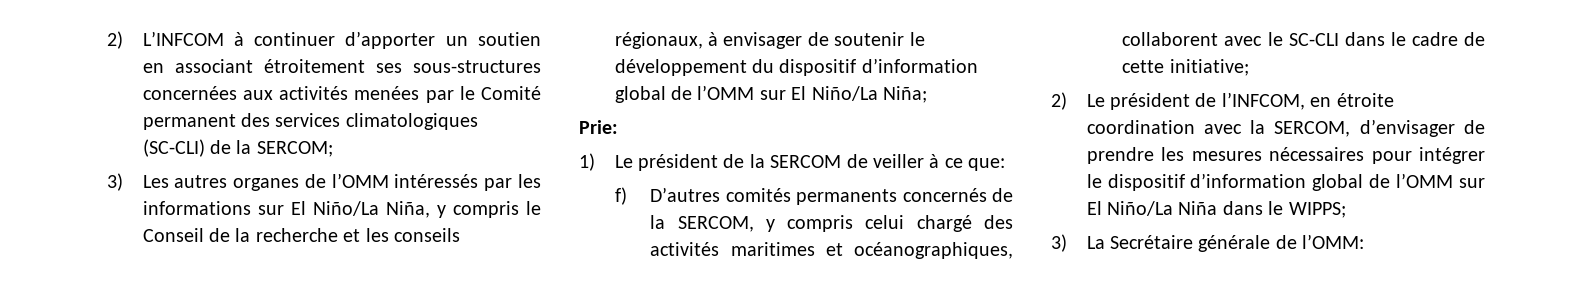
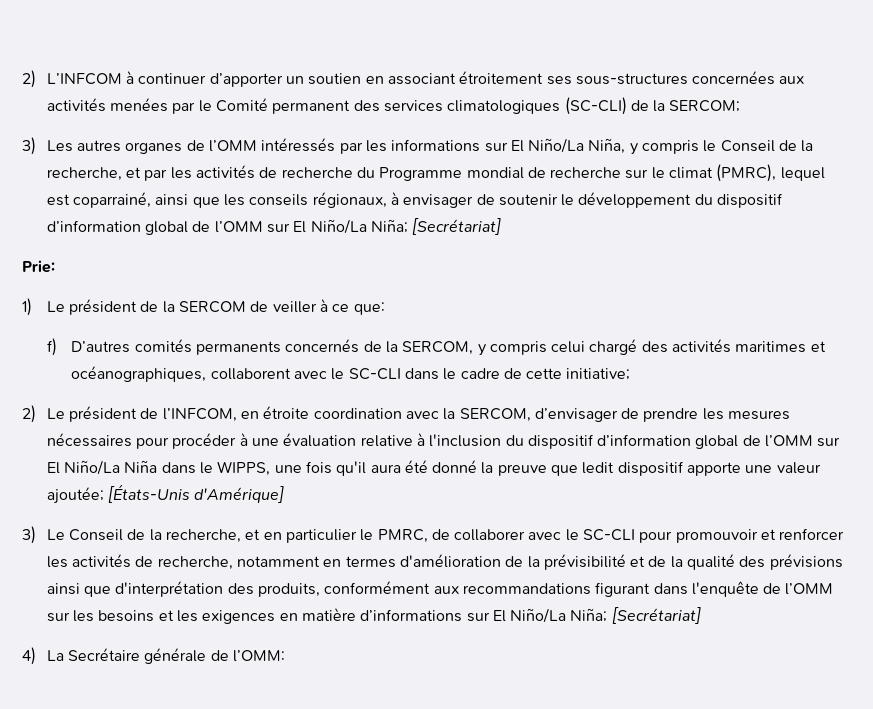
- 3) Les autres organes de l’OMM intéressés par les informations sur El Niño/La Niña, y compris le Conseil de la recherche et les conseils régionaux, à envisager de soutenir le développement du dispositif d’information global de l’OMM sur El Niño/La Niña;
+ 3) Les autres organes de l’OMM intéressés par les informations sur El Niño/La Niña, y compris le Conseil de la recherche, et par les activités de recherche du Programme mondial de recherche sur le climat (PMRC), lequel est coparrainé, ainsi que les conseils régionaux, à envisager de soutenir le développement du dispositif d’information global de l’OMM sur El Niño/La Niña; [Secrétariat]
- 2) Le président de l’INFCOM, en étroite coordination avec la SERCOM, d’envisager de prendre les mesures nécessaires pour intégrer le dispositif d’information global de l’OMM sur El Niño/La Niña dans le WIPPS;
- 3) La Secrétaire générale de l’OMM:
+ 2) Le président de l’INFCOM, en étroite coordination avec la SERCOM, d’envisager de prendre les mesures nécessaires pour procéder à une évaluation relative à l'inclusion du dispositif d’information global de l’OMM sur El Niño/La Niña dans le WIPPS, une fois qu'il aura été donné la preuve que ledit dispositif apporte une valeur ajoutée; [États-Unis d'Amérique]
+ 3) Le Conseil de la recherche, et en particulier le PMRC, de collaborer avec le SC-CLI pour promouvoir et renforcer les activités de recherche, notamment en termes d'amélioration de la prévisibilité et de la qualité des prévisions ainsi que d'interprétation des produits, conformément aux recommandations figurant dans l'enquête de l’OMM sur les besoins et les exigences en matière d’informations sur El Niño/La Niña; [Secrétariat]
+ 4) La Secrétaire générale de l’OMM:

